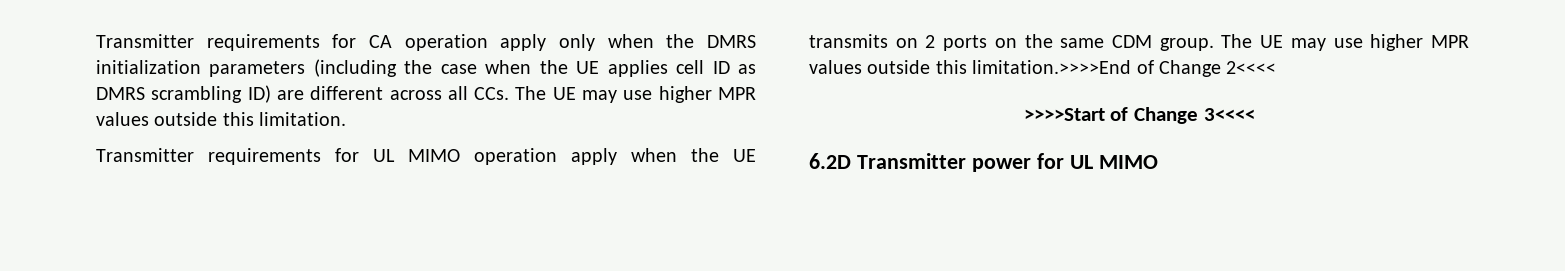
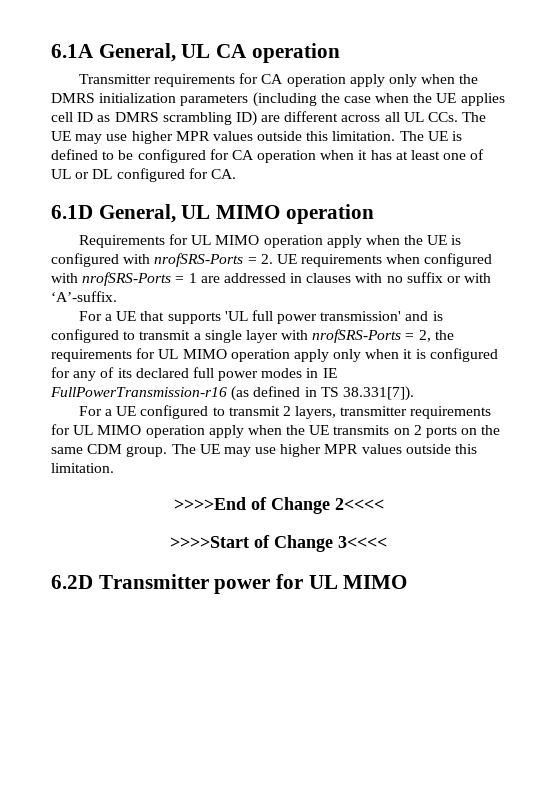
+ 6.1A General, UL CA operation
- Transmitter requirements for CA operation apply only when the DMRS initialization parameters (including the case when the UE applies cell ID as DMRS scrambling ID) are different across all CCs. The UE may use higher MPR values outside this limitation.
- Transmitter requirements for UL MIMO operation apply when the UE transmits on 2 ports on the same CDM group. The UE may use higher MPR values outside this limitation.>>>>End of Change 2<<<<
+ Transmitter requirements for CA operation apply only when the DMRS initialization parameters (including the case when the UE applies cell ID as DMRS scrambling ID) are different across all UL CCs. The UE may use higher MPR values outside this limitation. The UE is defined to be configured for CA operation when it has at least one of UL or DL configured for CA.
+ 6.1D General, UL MIMO operation
+ Requirements for UL MIMO operation apply when the UE is configured with nrofSRS-Ports = 2. UE requirements when configured with nrofSRS-Ports = 1 are addressed in clauses with no suffix or with ‘A’-suffix.
+ For a UE that supports 'UL full power transmission' and is configured to transmit a single layer with nrofSRS-Ports = 2, the requirements for UL MIMO operation apply only when it is configured for any of its declared full power modes in IE FullPowerTransmission-r16 (as defined in TS 38.331[7]).
+ For a UE configured to transmit 2 layers, transmitter requirements for UL MIMO operation apply when the UE transmits on 2 ports on the same CDM group. The UE may use higher MPR values outside this limitation.
+ >>>>End of Change 2<<<<

